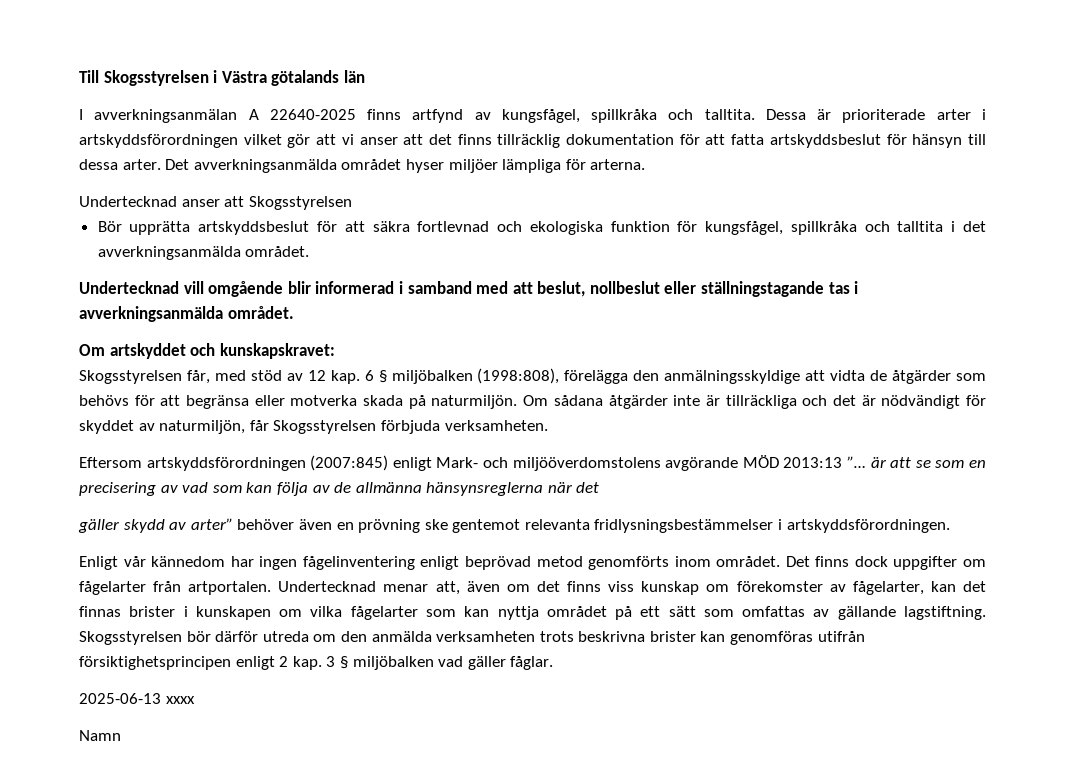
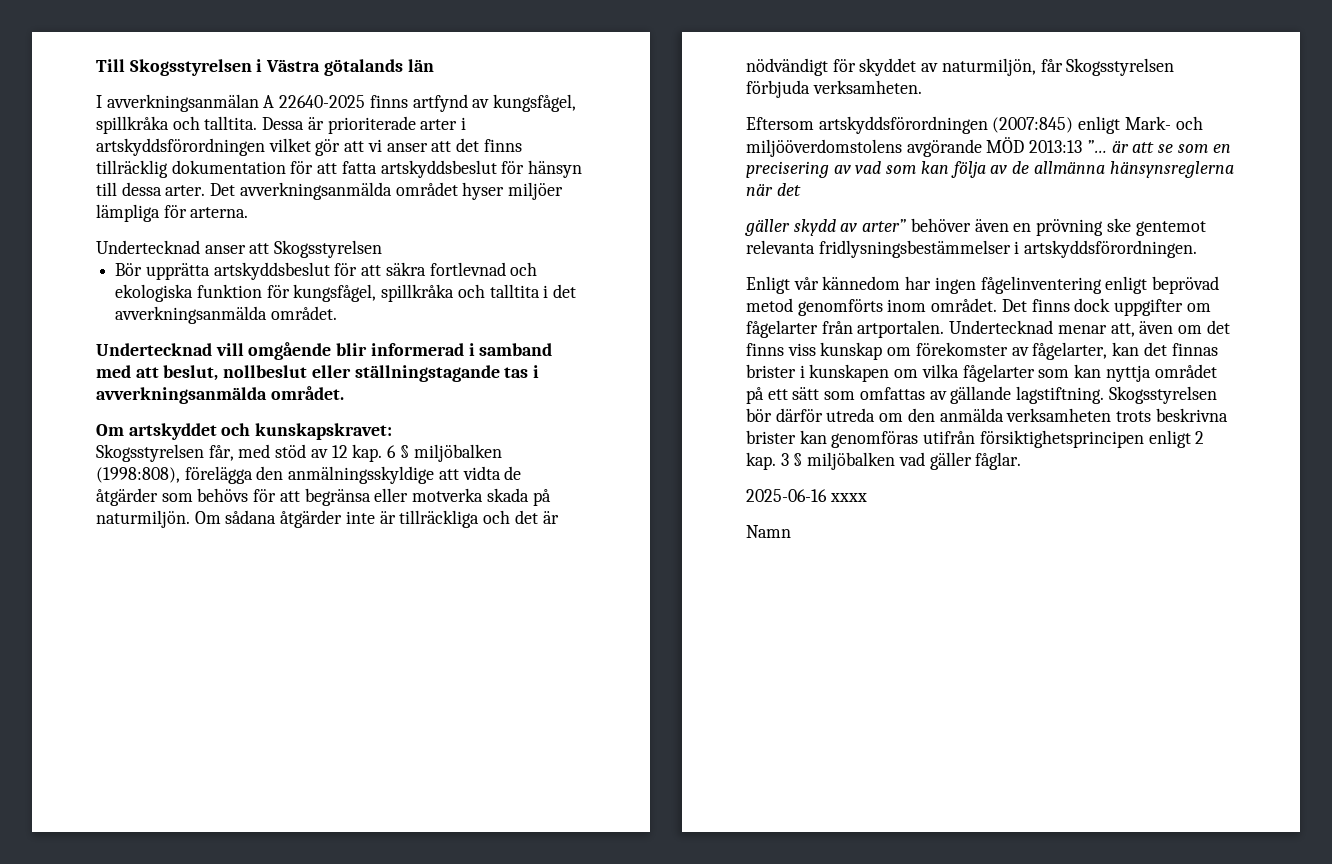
- 2025-06-13 xxxx
+ 2025-06-16 xxxx

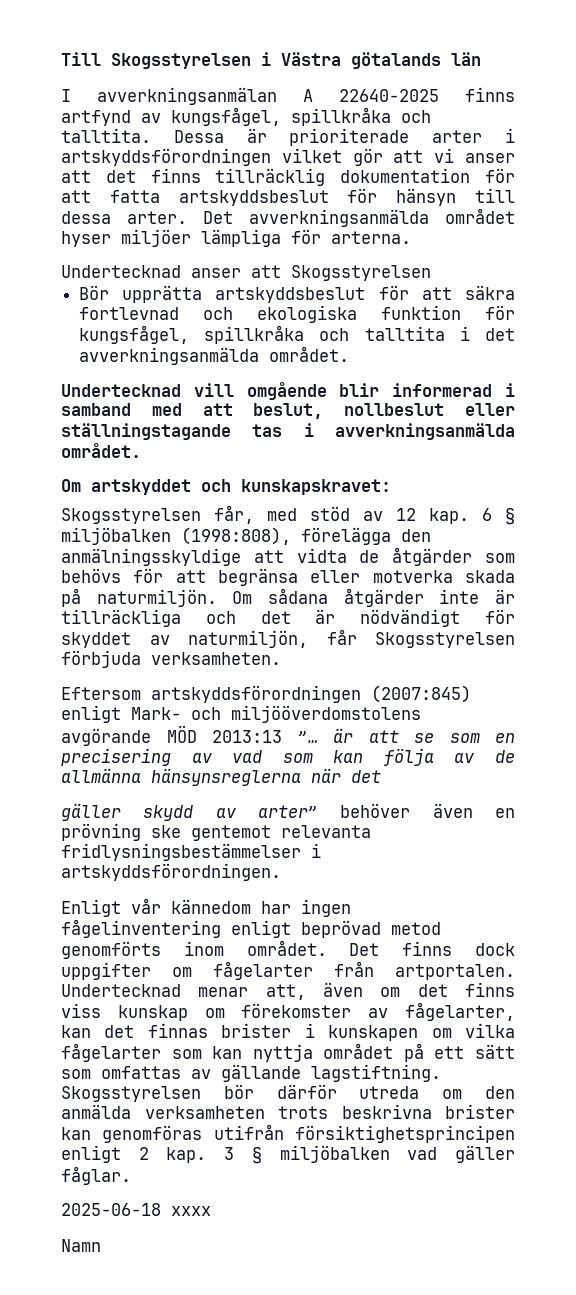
- 2025-06-16 xxxx
+ 2025-06-18 xxxx

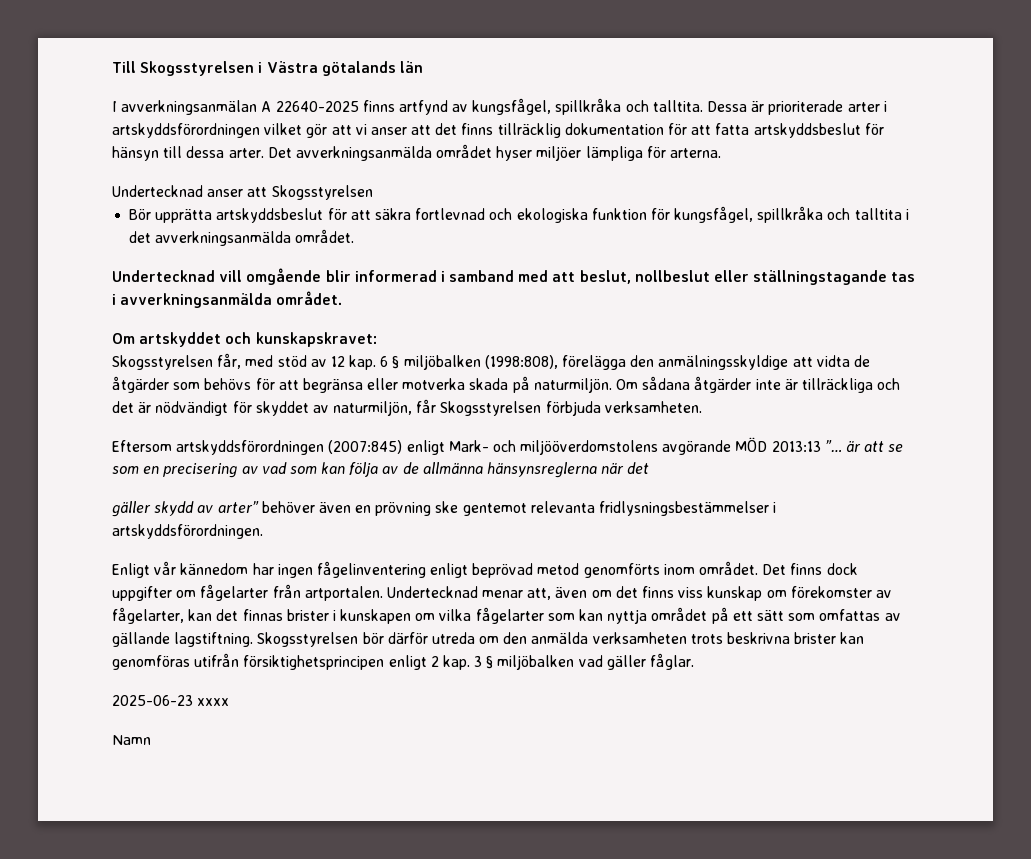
- 2025-06-18 xxxx
+ 2025-06-23 xxxx

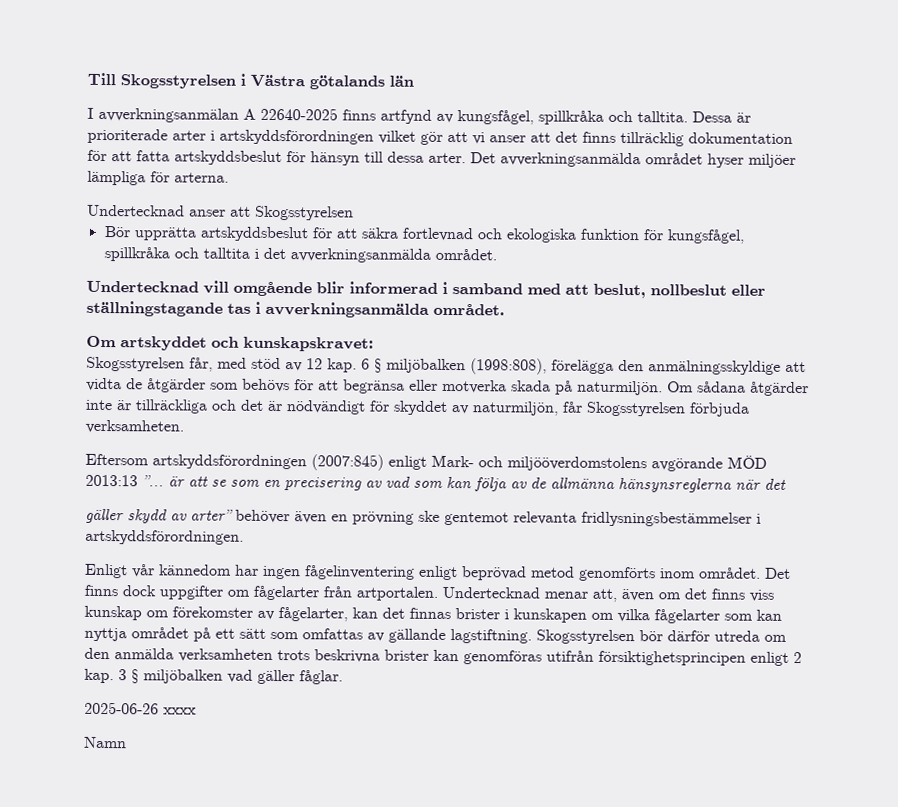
- 2025-06-23 xxxx
+ 2025-06-26 xxxx

